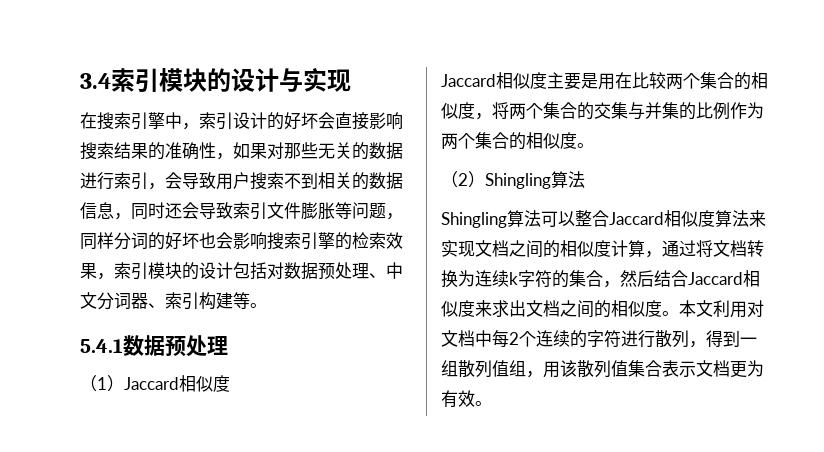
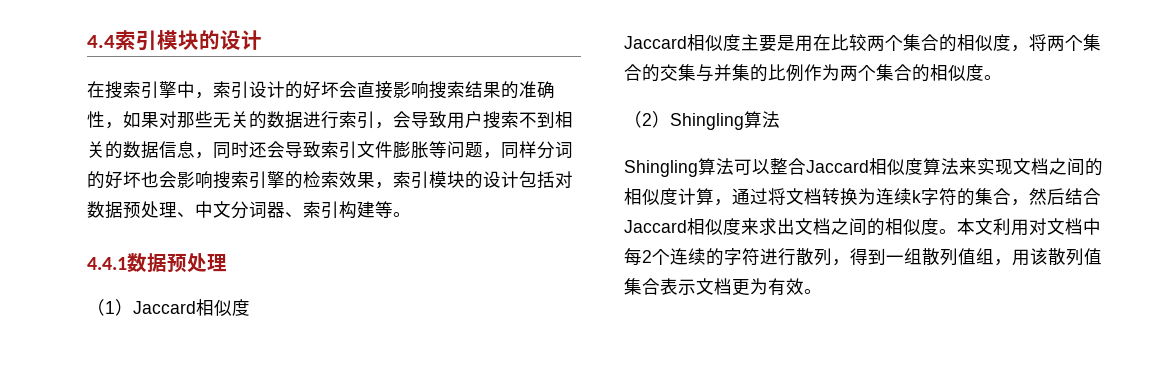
- 3.4索引模块的设计与实现
+ 4.4索引模块的设计
- 5.4.1数据预处理
+ 4.4.1数据预处理

